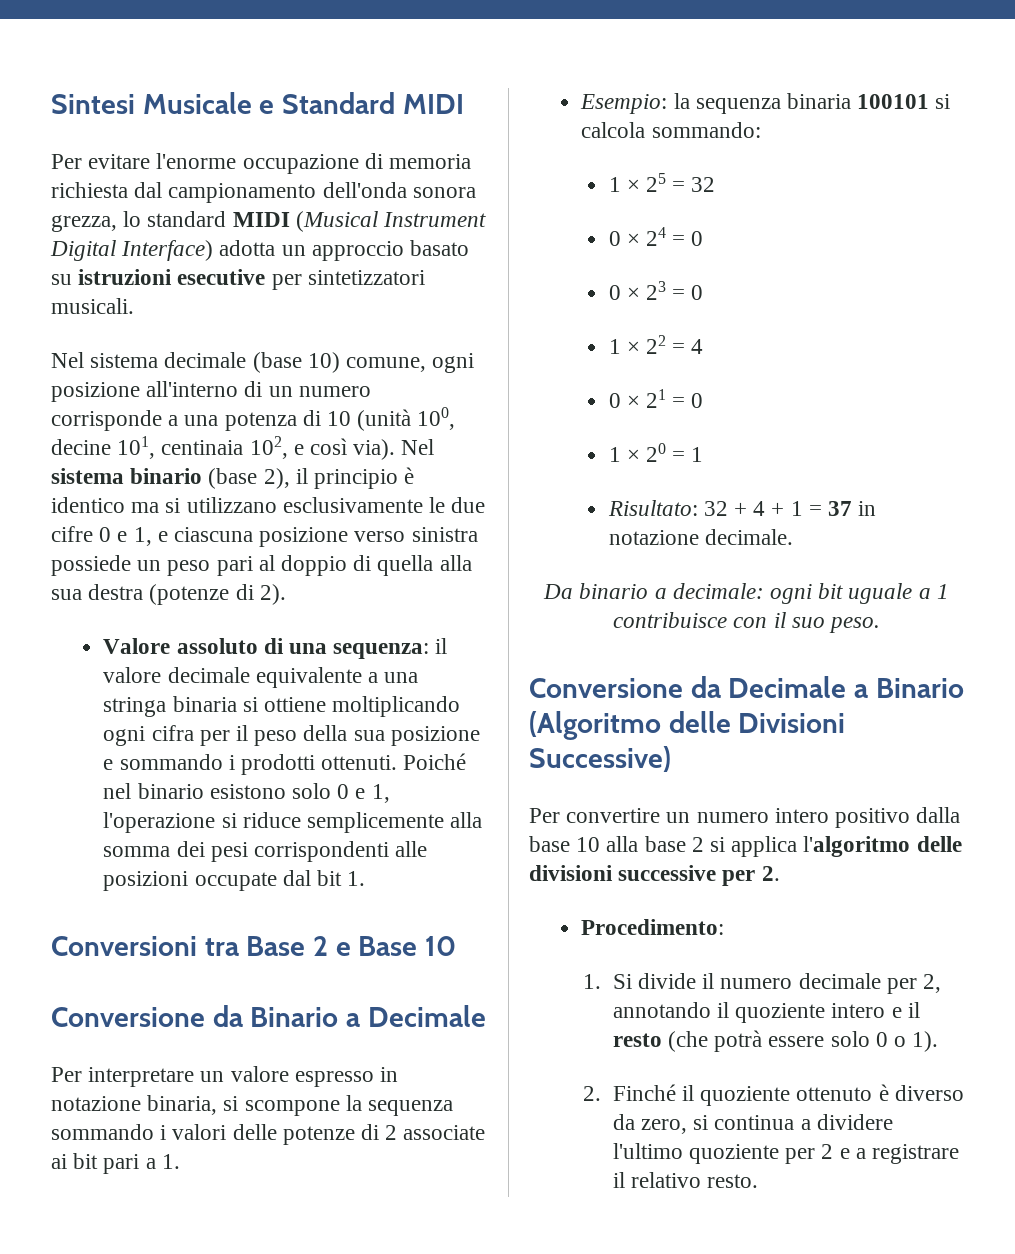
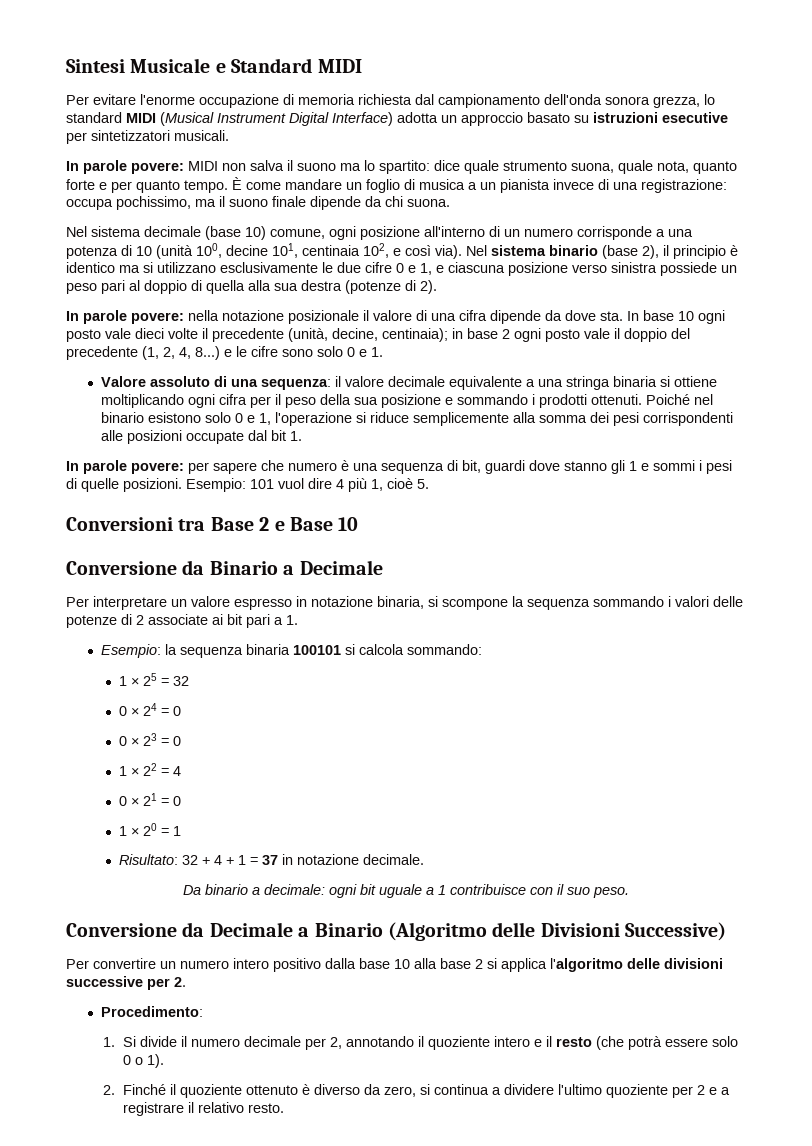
+ In parole povere: MIDI non salva il suono ma lo spartito: dice quale strumento suona, quale nota, quanto forte e per quanto tempo. È come mandare un foglio di musica a un pianista invece di una registrazione: occupa pochissimo, ma il suono finale dipende da chi suona.
+ In parole povere: nella notazione posizionale il valore di una cifra dipende da dove sta. In base 10 ogni posto vale dieci volte il precedente (unità, decine, centinaia); in base 2 ogni posto vale il doppio del precedente (1, 2, 4, 8...) e le cifre sono solo 0 e 1.
+ In parole povere: per sapere che numero è una sequenza di bit, guardi dove stanno gli 1 e sommi i pesi di quelle posizioni. Esempio: 101 vuol dire 4 più 1, cioè 5.

